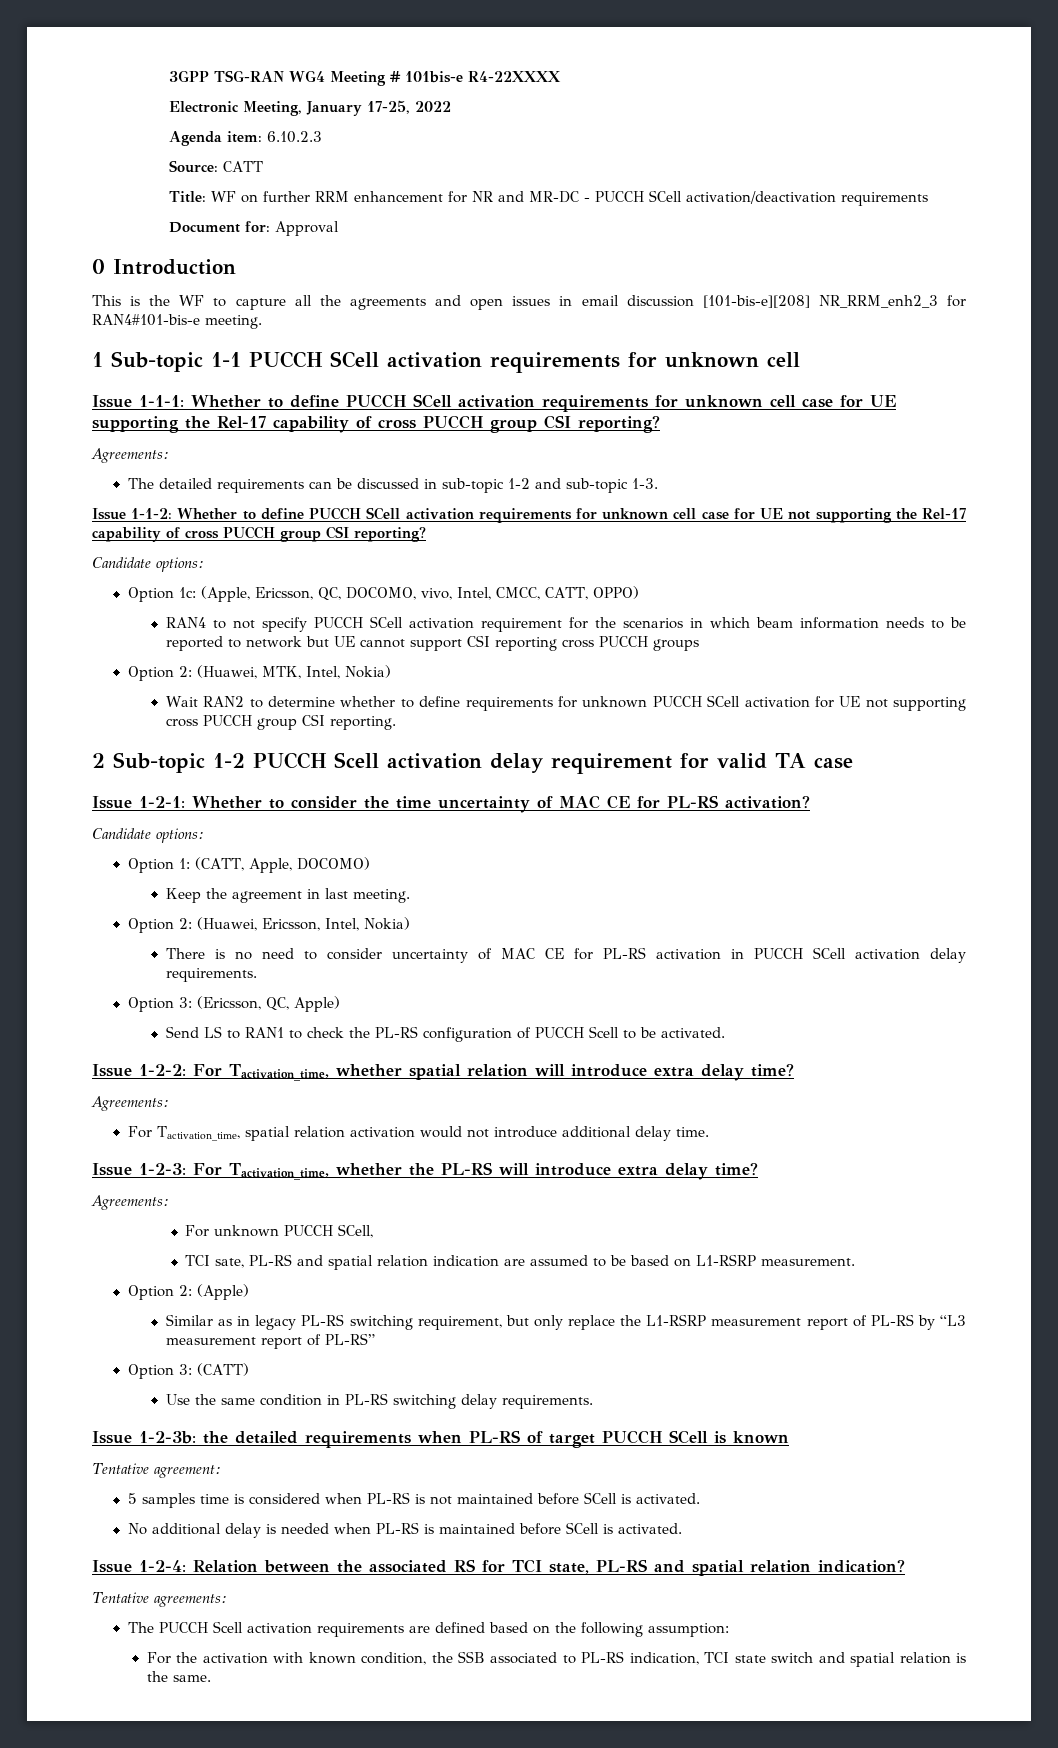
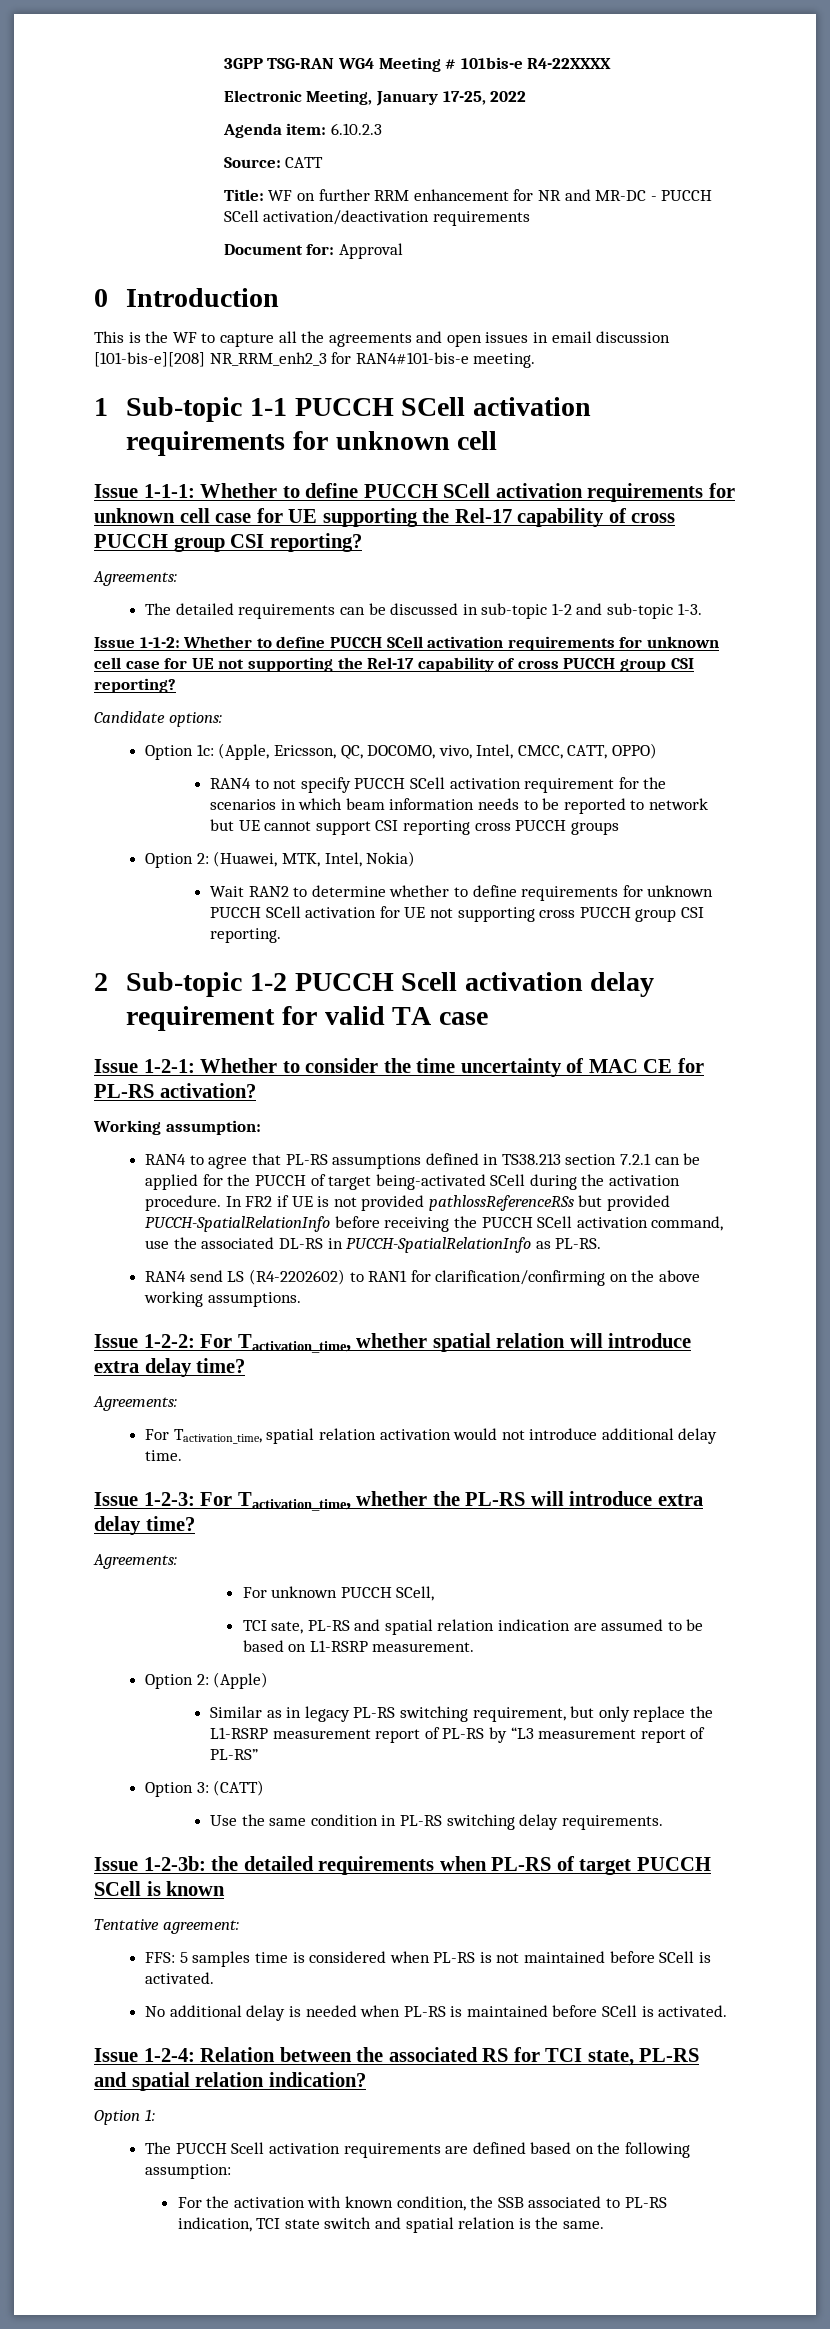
  Issue 1-2-1: Whether to consider the time uncertainty of MAC CE for PL-RS activation?
- Candidate options:
- Option 1: (CATT, Apple, DOCOMO)
- Keep the agreement in last meeting.
- Option 2: (Huawei, Ericsson, Intel, Nokia)
- There is no need to consider uncertainty of MAC CE for PL-RS activation in PUCCH SCell activation delay requirements.
- Option 3: (Ericsson, QC, Apple)
- Send LS to RAN1 to check the PL-RS configuration of PUCCH Scell to be activated.
+ Working assumption:
+ RAN4 to agree that PL-RS assumptions defined in TS38.213 section 7.2.1 can be applied for the PUCCH of target being-activated SCell during the activation procedure. In FR2 if UE is not provided pathlossReferenceRSs but provided PUCCH-SpatialRelationInfo before receiving the PUCCH SCell activation command, use the associated DL-RS in PUCCH-SpatialRelationInfo as PL-RS.
+ RAN4 send LS (R4-2202602) to RAN1 for clarification/confirming on the above working assumptions.
- 5 samples time is considered when PL-RS is not maintained before SCell is activated.
+ FFS: 5 samples time is considered when PL-RS is not maintained before SCell is activated.
- Tentative agreements:
+ Option 1:

